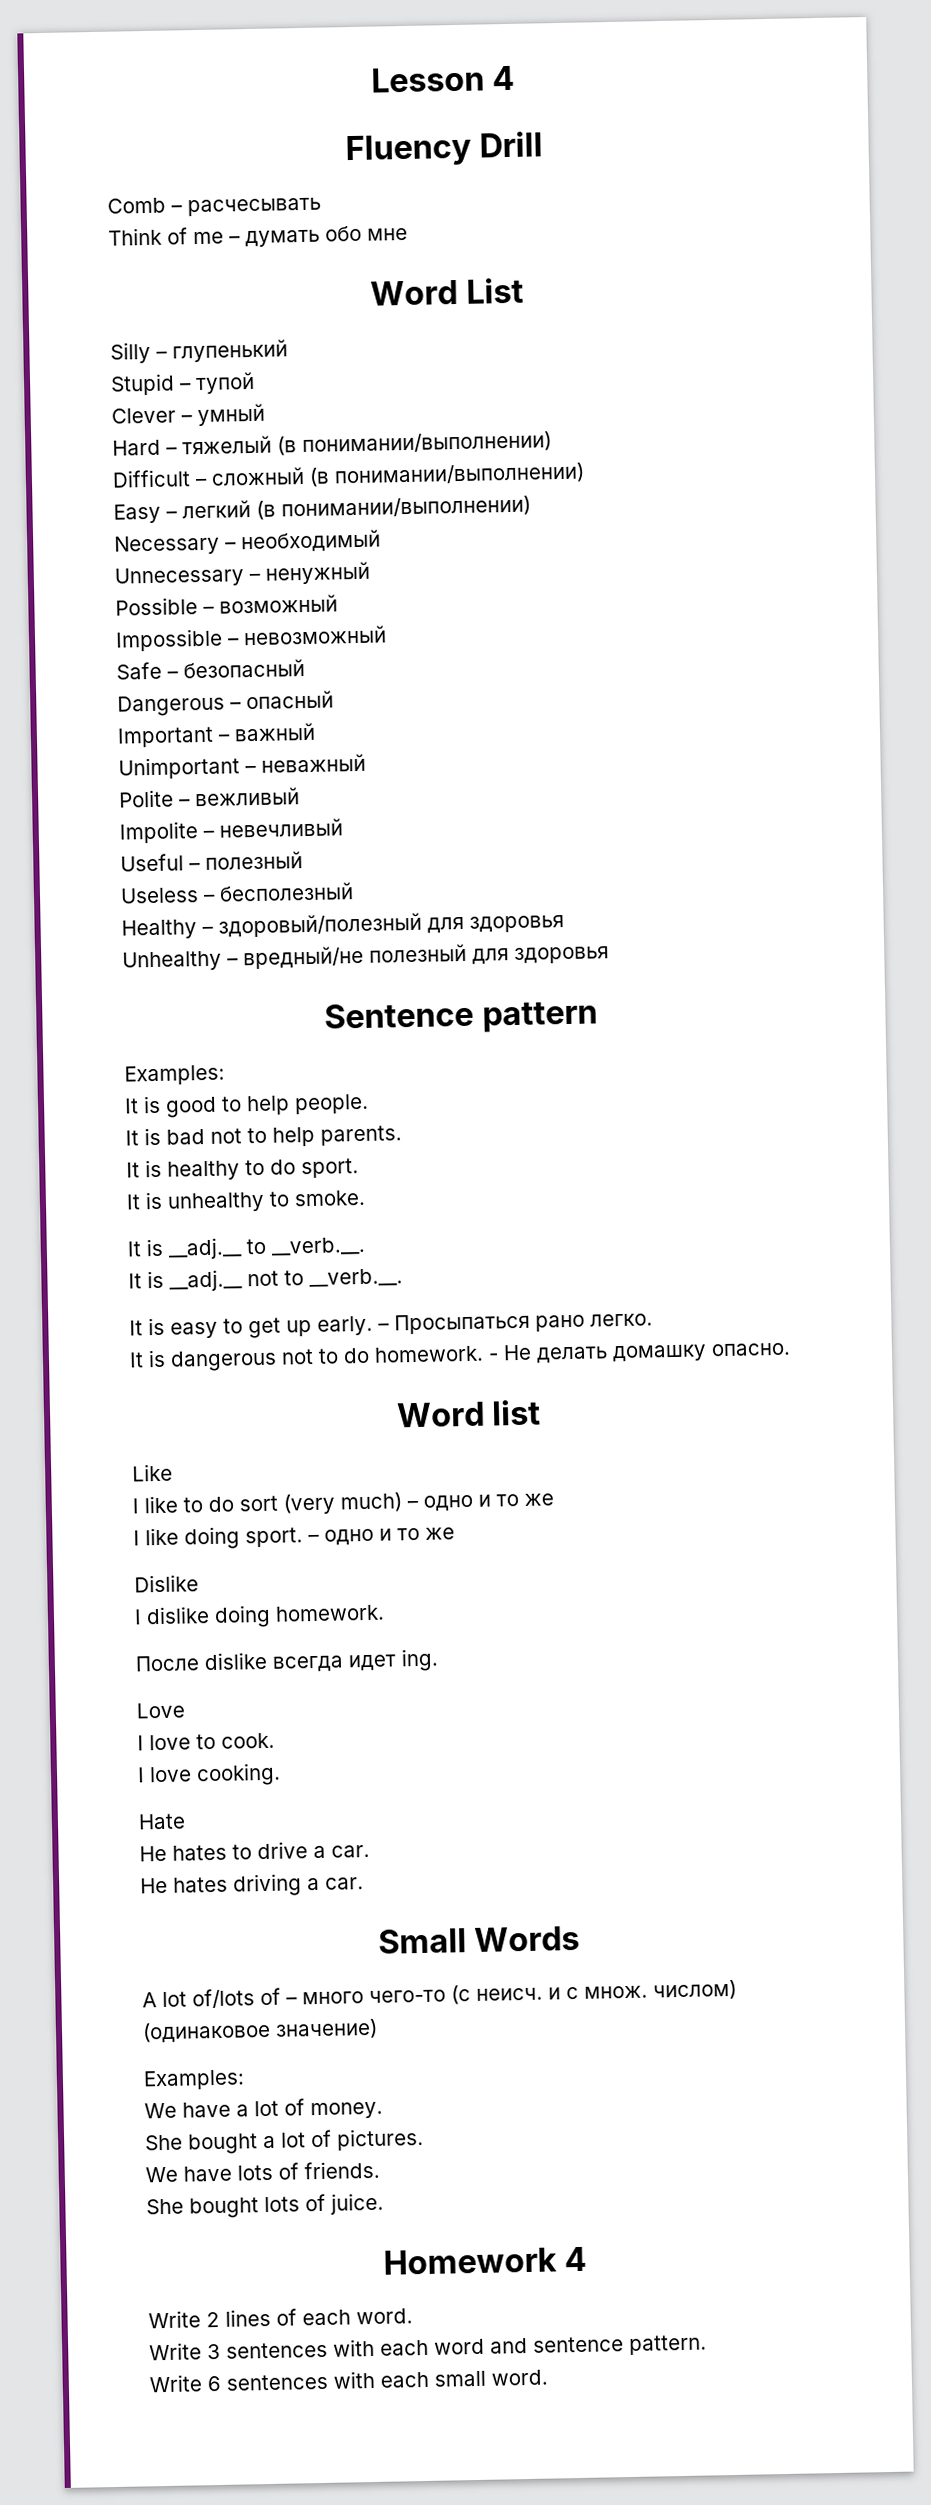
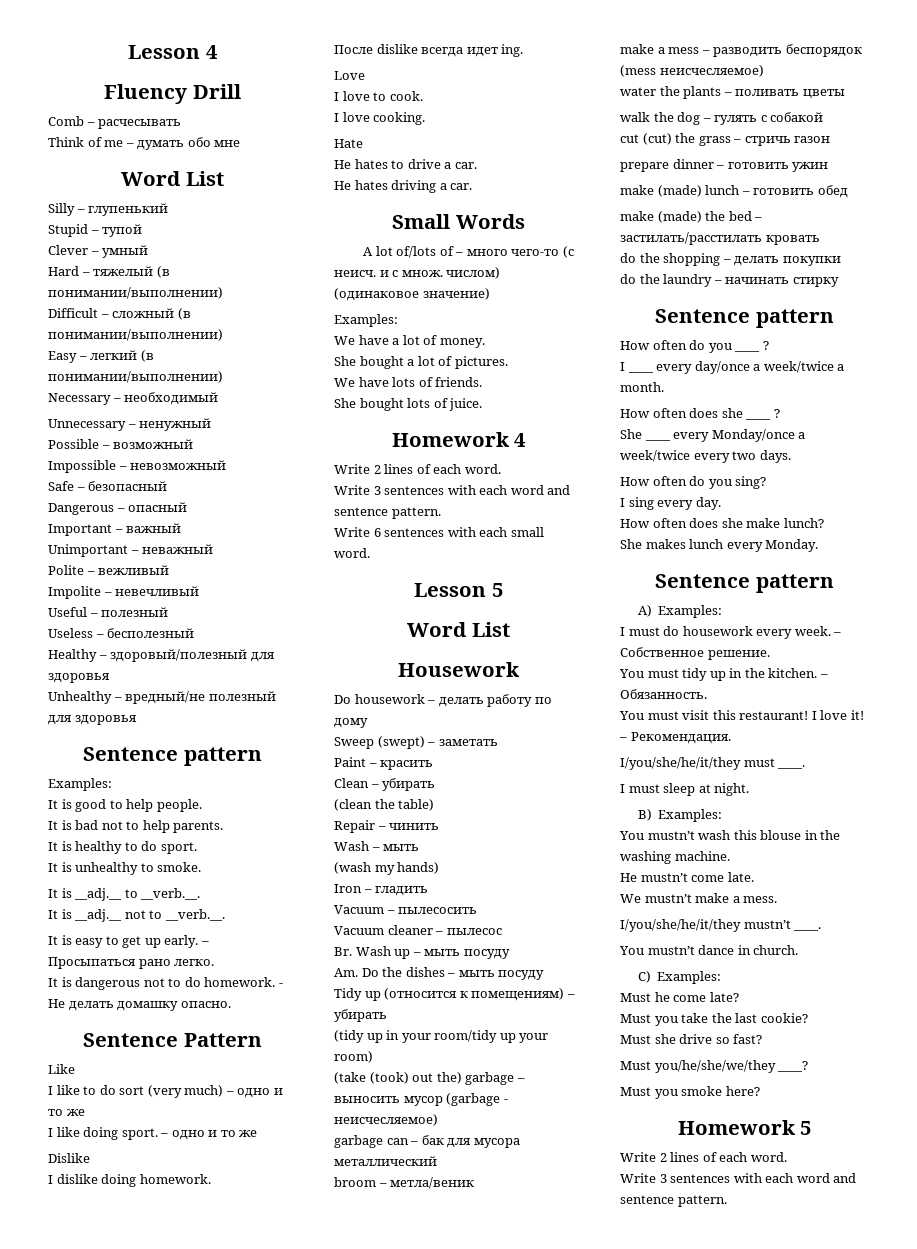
- Word list
+ Sentence Pattern
+ Lesson 5
+ Word List
+ Housework
+ Do housework – делать работу по дому
+ Sweep (swept) – заметать
+ Paint – красить
+ Clean – убирать
+ (clean the table)
+ Repair – чинить
+ Wash – мыть
+ (wash my hands)
+ Iron – гладить
+ Vacuum – пылесосить
+ Vacuum cleaner – пылесос
+ Br. Wash up – мыть посуду
+ Am. Do the dishes – мыть посуду
+ Tidy up (относится к помещениям) – убирать
+ (tidy up in your room/tidy up your room)
+ (take (took) out the) garbage – выносить мусор (garbage - неисчесляемое)
+ garbage can – бак для мусора металлический
+ broom – метла/веник
+ make a mess – разводить беспорядок (mess неисчесляемое)
+ water the plants – поливать цветы
+ walk the dog – гулять с собакой
+ cut (cut) the grass – стричь газон
+ prepare dinner – готовить ужин
+ make (made) lunch – готовить обед
+ make (made) the bed – застилать/расстилать кровать
+ do the shopping – делать покупки
+ do the laundry – начинать стирку
+ Sentence pattern
+ How often do you ____ ?
+ I ____ every day/once a week/twice a month.
+ How often does she ____ ?
+ She ____ every Monday/once a week/twice every two days.
+ How often do you sing?
+ I sing every day.
+ How often does she make lunch?
+ She makes lunch every Monday.
+ Sentence pattern
+ A) Examples:
+ I must do housework every week. – Собственное решение.
+ You must tidy up in the kitchen. – Обязанность.
+ You must visit this restaurant! I love it! – Рекомендация.
+ I/you/she/he/it/they must ____.
+ I must sleep at night.
+ B) Examples:
+ You mustn’t wash this blouse in the washing machine.
+ He mustn’t come late.
+ We mustn’t make a mess.
+ I/you/she/he/it/they mustn’t ____.
+ You mustn’t dance in church.
+ C) Examples:
+ Must he come late?
+ Must you take the last cookie?
+ Must she drive so fast?
+ Must you/he/she/we/they ____?
+ Must you smoke here?
+ Homework 5
+ Write 2 lines of each word.
+ Write 3 sentences with each word and sentence pattern.

